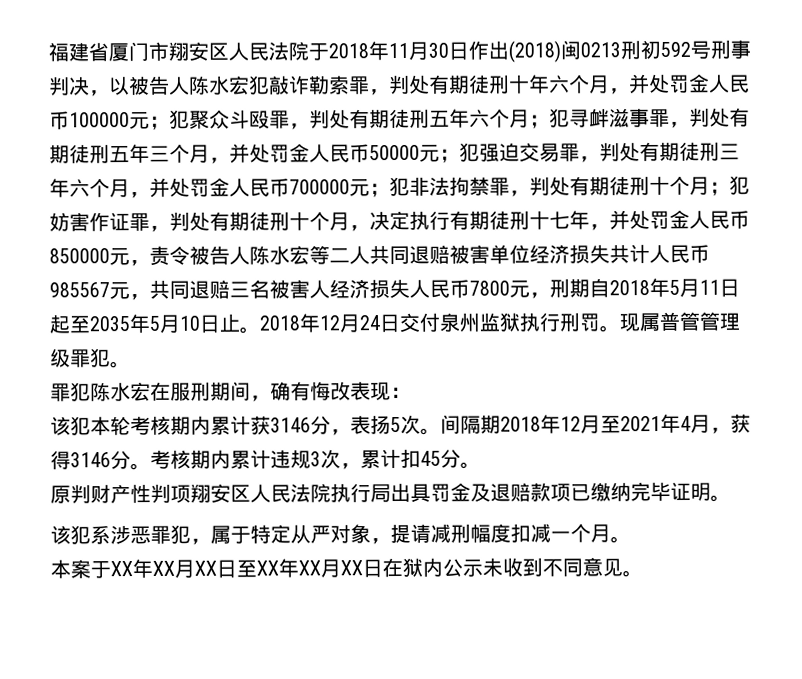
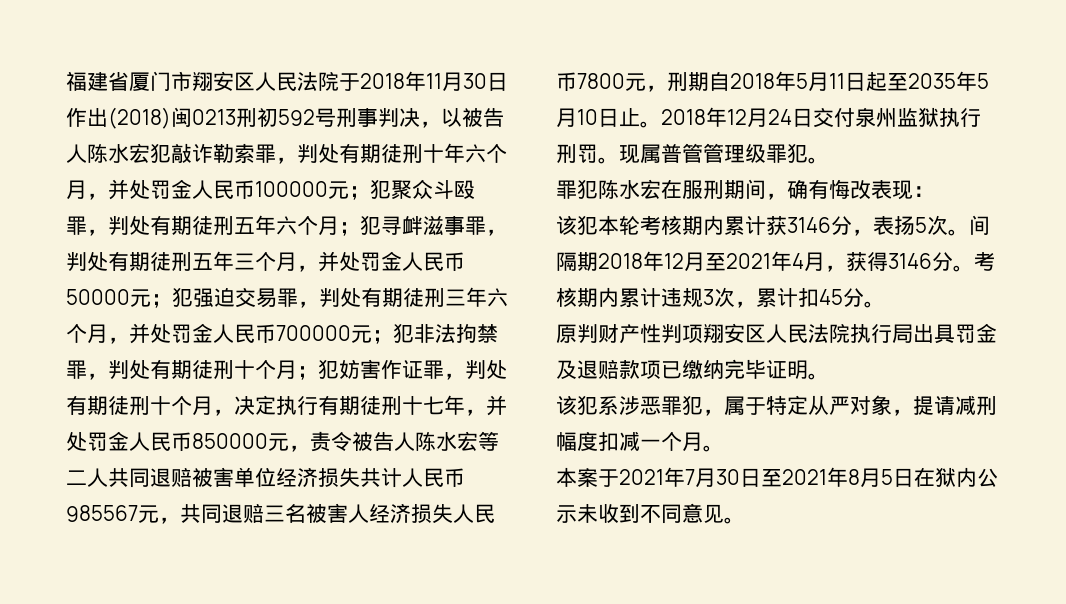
- 本案于XX年XX月XX日至XX年XX月XX日在狱内公示未收到不同意见。
+ 本案于2021年7月30日至2021年8月5日在狱内公示未收到不同意见。

